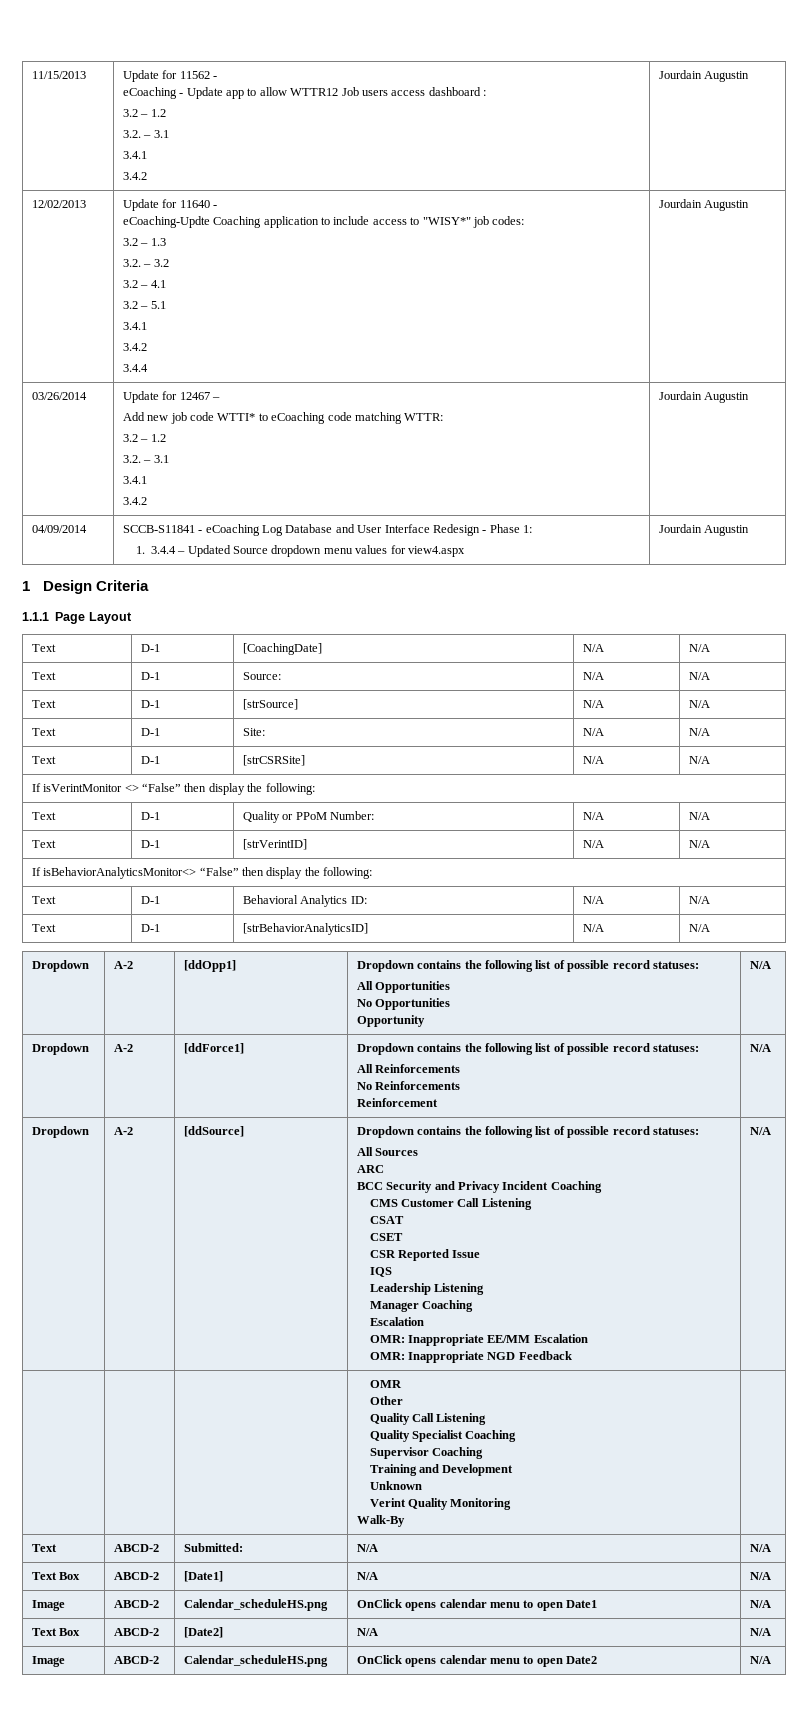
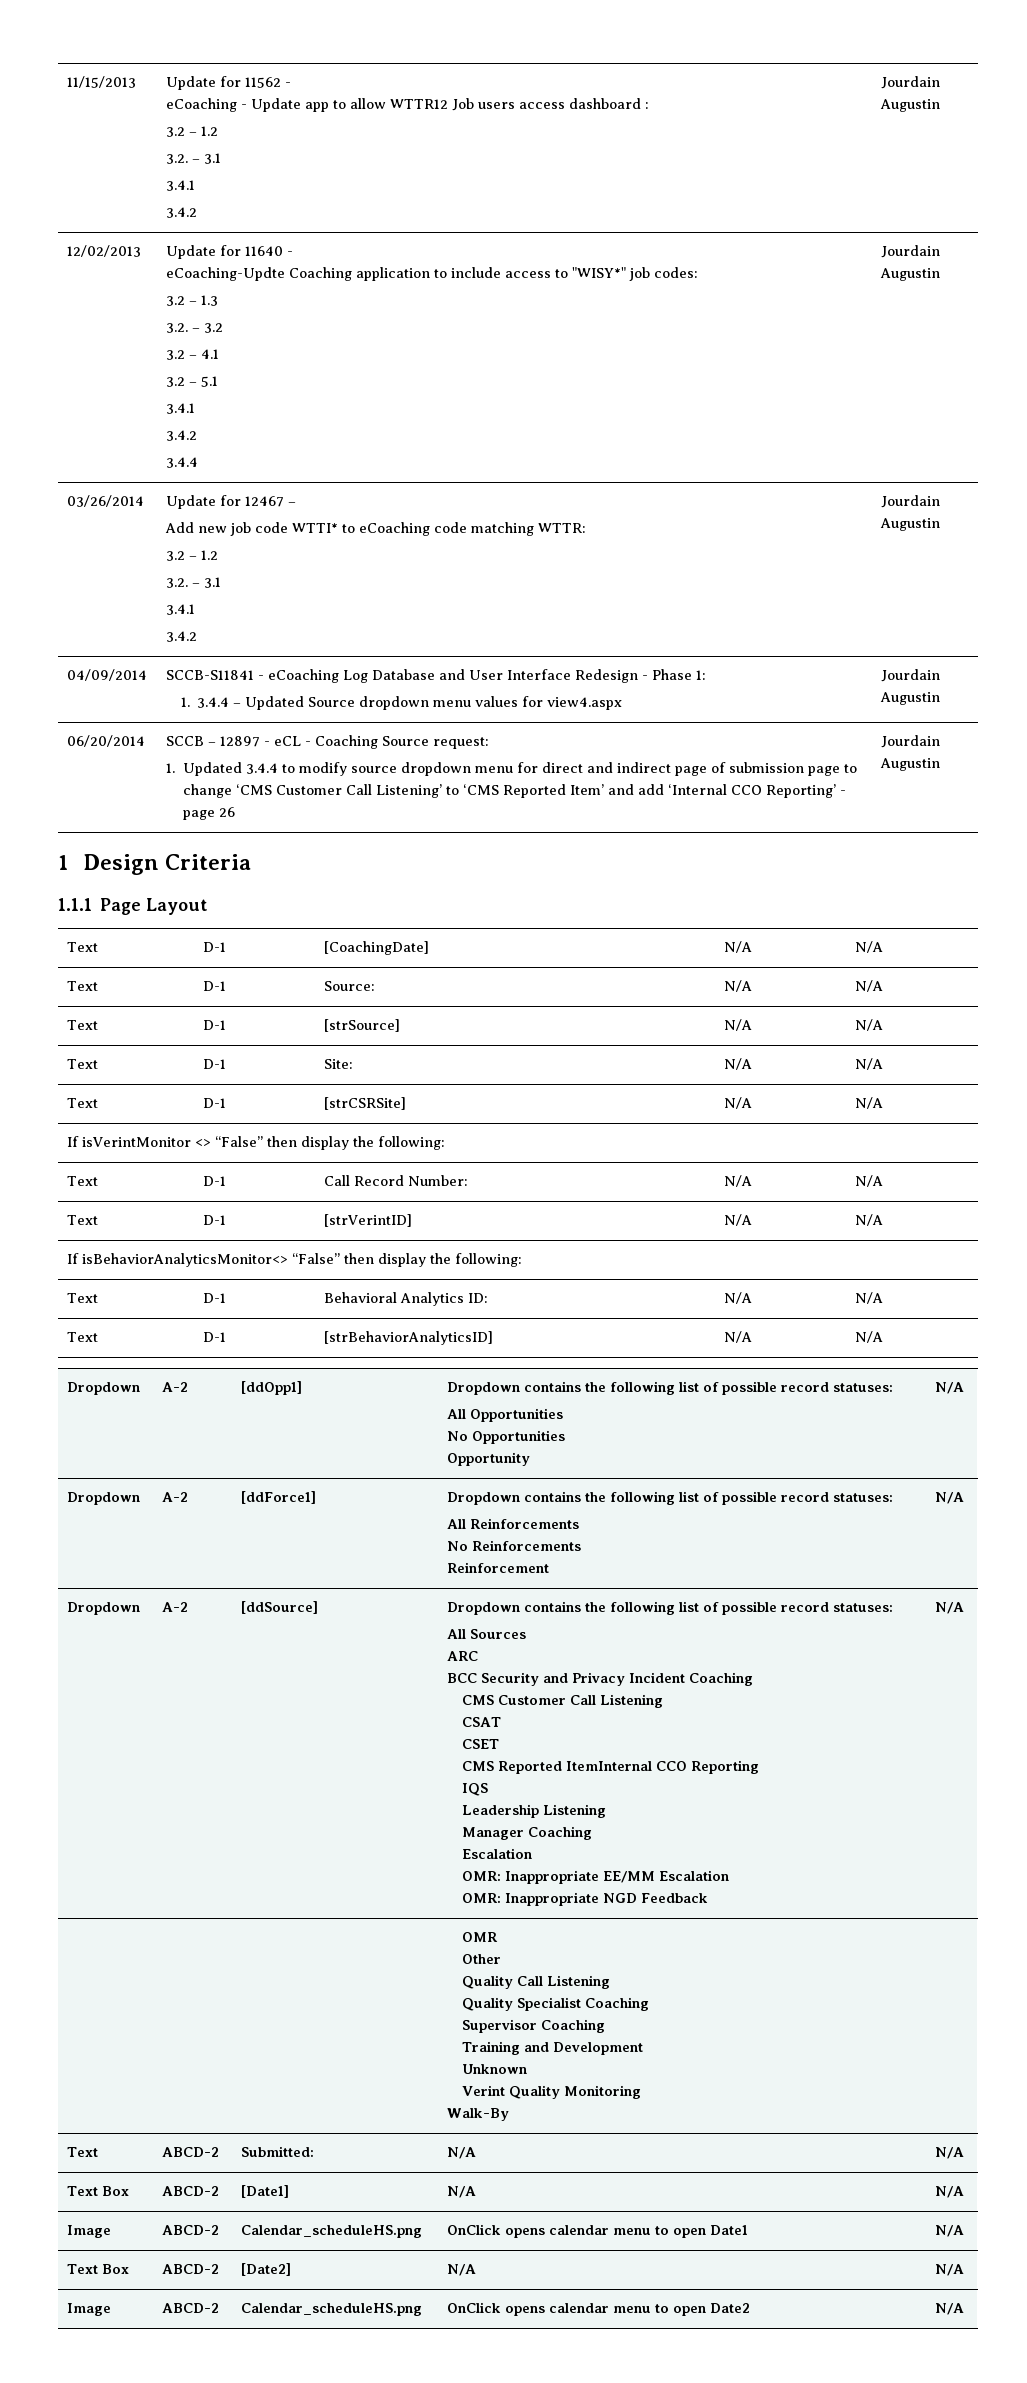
+ 06/20/2014 | SCCB – 12897 - eCL - Coaching Source request:
+ 1. Updated 3.4.4 to modify source dropdown menu for direct and indirect page of submission page to change ‘CMS Customer Call Listening’ to ‘CMS Reported Item’ and add ‘Internal CCO Reporting’ - page 26 | Jourdain Augustin
- Text | D-1 | Quality or PPoM Number: | N/A | N/A
+ Text | D-1 | Call Record Number: | N/A | N/A
- CSR Reported Issue
+ CMS Reported ItemInternal CCO Reporting

